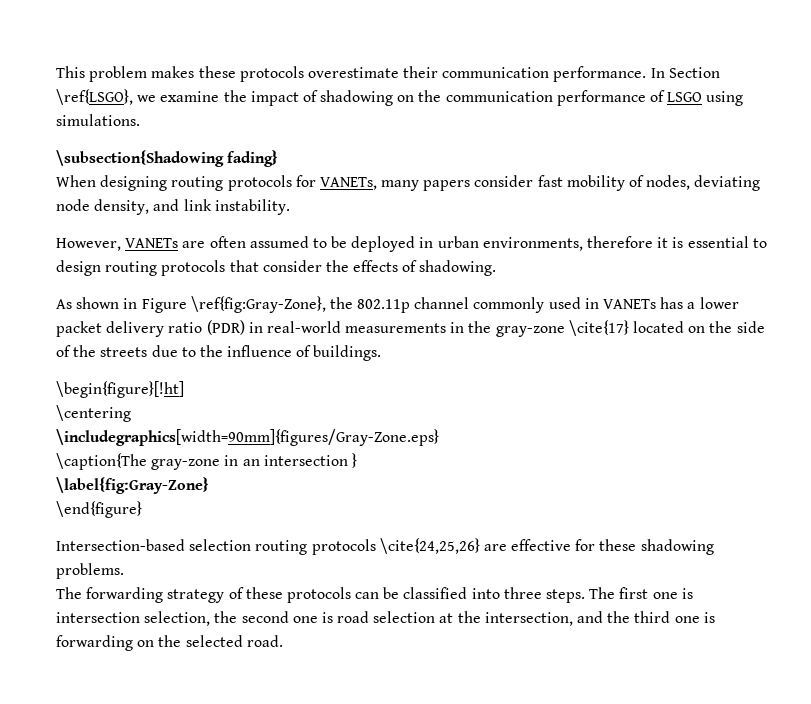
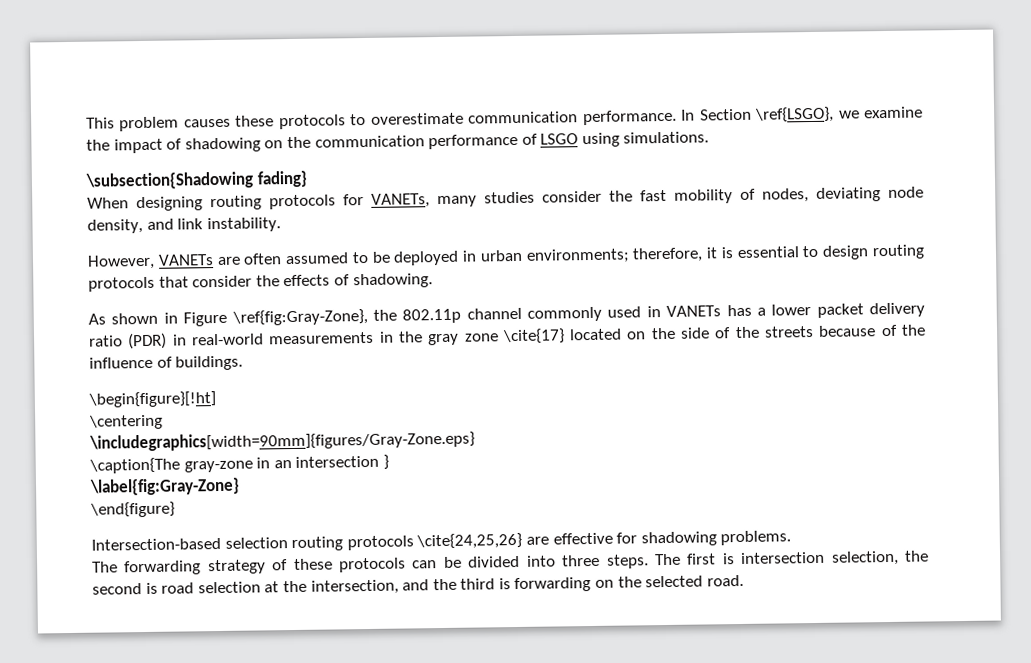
- This problem makes these protocols overestimate their communication performance.
+ This problem causes these protocols to overestimate communication performance.
- When designing routing protocols for VANETs, many papers consider fast mobility of nodes, deviating node density, and link instability.
+ When designing routing protocols for VANETs, many studies consider the fast mobility of nodes, deviating node density, and link instability.
- However, VANETs are often assumed to be deployed in urban environments, therefore it is essential to design routing protocols that consider the effects of shadowing.
+ However, VANETs are often assumed to be deployed in urban environments; therefore, it is essential to design routing protocols that consider the effects of shadowing.
- As shown in Figure \ref{fig:Gray-Zone}, the 802.11p channel commonly used in VANETs has a lower packet delivery ratio (PDR) in real-world measurements in the gray-zone \cite{17} located on the side of the streets due to the influence of buildings.
+ As shown in Figure \ref{fig:Gray-Zone}, the 802.11p channel commonly used in VANETs has a lower packet delivery ratio (PDR) in real-world measurements in the gray zone \cite{17} located on the side of the streets because of the influence of buildings.
- Intersection-based selection routing protocols \cite{24,25,26} are effective for these shadowing problems.
+ Intersection-based selection routing protocols \cite{24,25,26} are effective for shadowing problems.
- The forwarding strategy of these protocols can be classified into three steps.
+ The forwarding strategy of these protocols can be divided into three steps.
- The first one is intersection selection, the second one is road selection at the intersection, and the third one is forwarding on the selected road.
+ The first is intersection selection, the second is road selection at the intersection, and the third is forwarding on the selected road.

